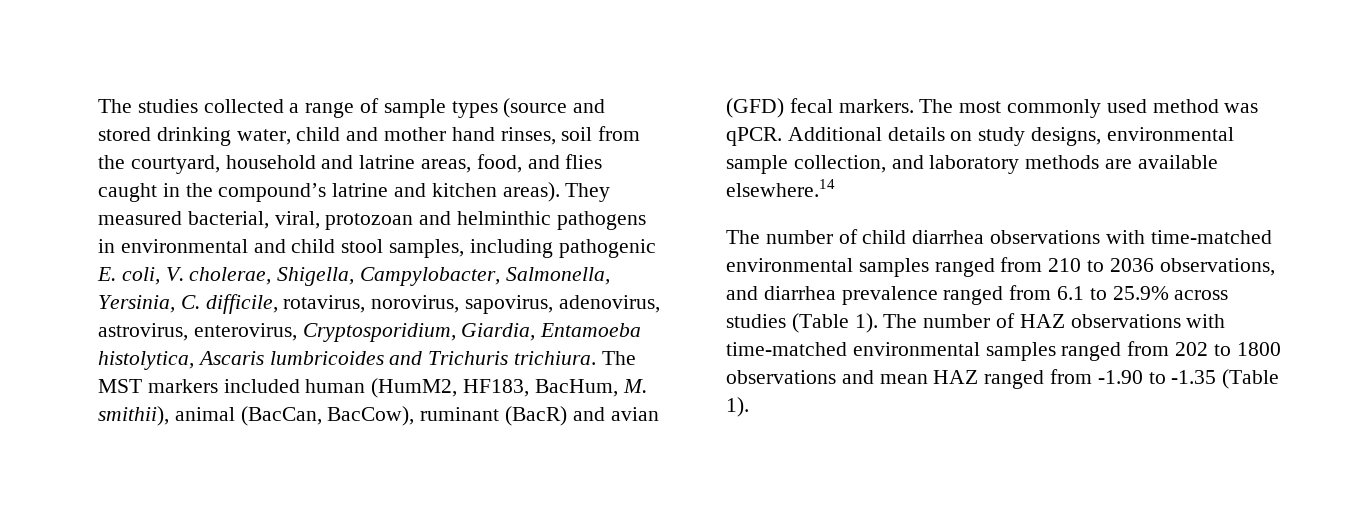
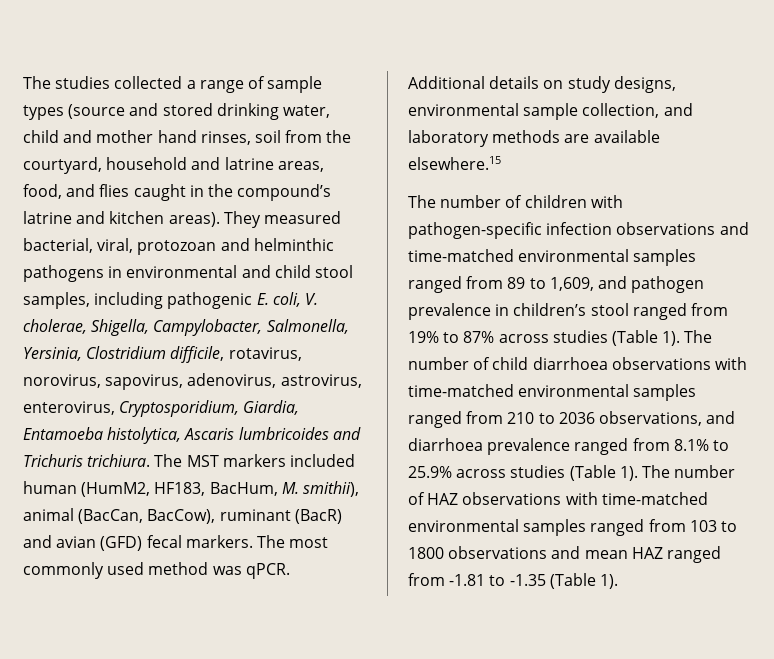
- They measured bacterial, viral, protozoan and helminthic pathogens in environmental and child stool samples, including pathogenic E. coli, V. cholerae, Shigella, Campylobacter, Salmonella, Yersinia, C. difficile, rotavirus, norovirus, sapovirus, adenovirus, astrovirus, enterovirus, Cryptosporidium, Giardia, Entamoeba histolytica, Ascaris lumbricoides and Trichuris trichiura.
+ They measured bacterial, viral, protozoan and helminthic pathogens in environmental and child stool samples, including pathogenic E. coli, V. cholerae, Shigella, Campylobacter, Salmonella, Yersinia, Clostridium difficile, rotavirus, norovirus, sapovirus, adenovirus, astrovirus, enterovirus, Cryptosporidium, Giardia, Entamoeba histolytica, Ascaris lumbricoides and Trichuris trichiura.
- Additional details on study designs, environmental sample collection, and laboratory methods are available elsewhere.14
- The number of child diarrhea observations with time-matched environmental samples ranged from 210 to 2036 observations, and diarrhea prevalence ranged from 6.1 to 25.9% across studies (Table 1).
+ Additional details on study designs, environmental sample collection, and laboratory methods are available elsewhere.15
+ The number of children with pathogen-specific infection observations and time-matched environmental samples ranged from 89 to 1,609, and pathogen prevalence in children’s stool ranged from 19% to 87% across studies (Table 1). The number of child diarrhoea observations with time-matched environmental samples ranged from 210 to 2036 observations, and diarrhoea prevalence ranged from 8.1% to 25.9% across studies (Table 1).
- The number of HAZ observations with time-matched environmental samples ranged from 202 to 1800 observations and mean HAZ ranged from -1.90 to -1.35 (Table 1).
+ The number of HAZ observations with time-matched environmental samples ranged from 103 to 1800 observations and mean HAZ ranged from -1.81 to -1.35 (Table 1).

